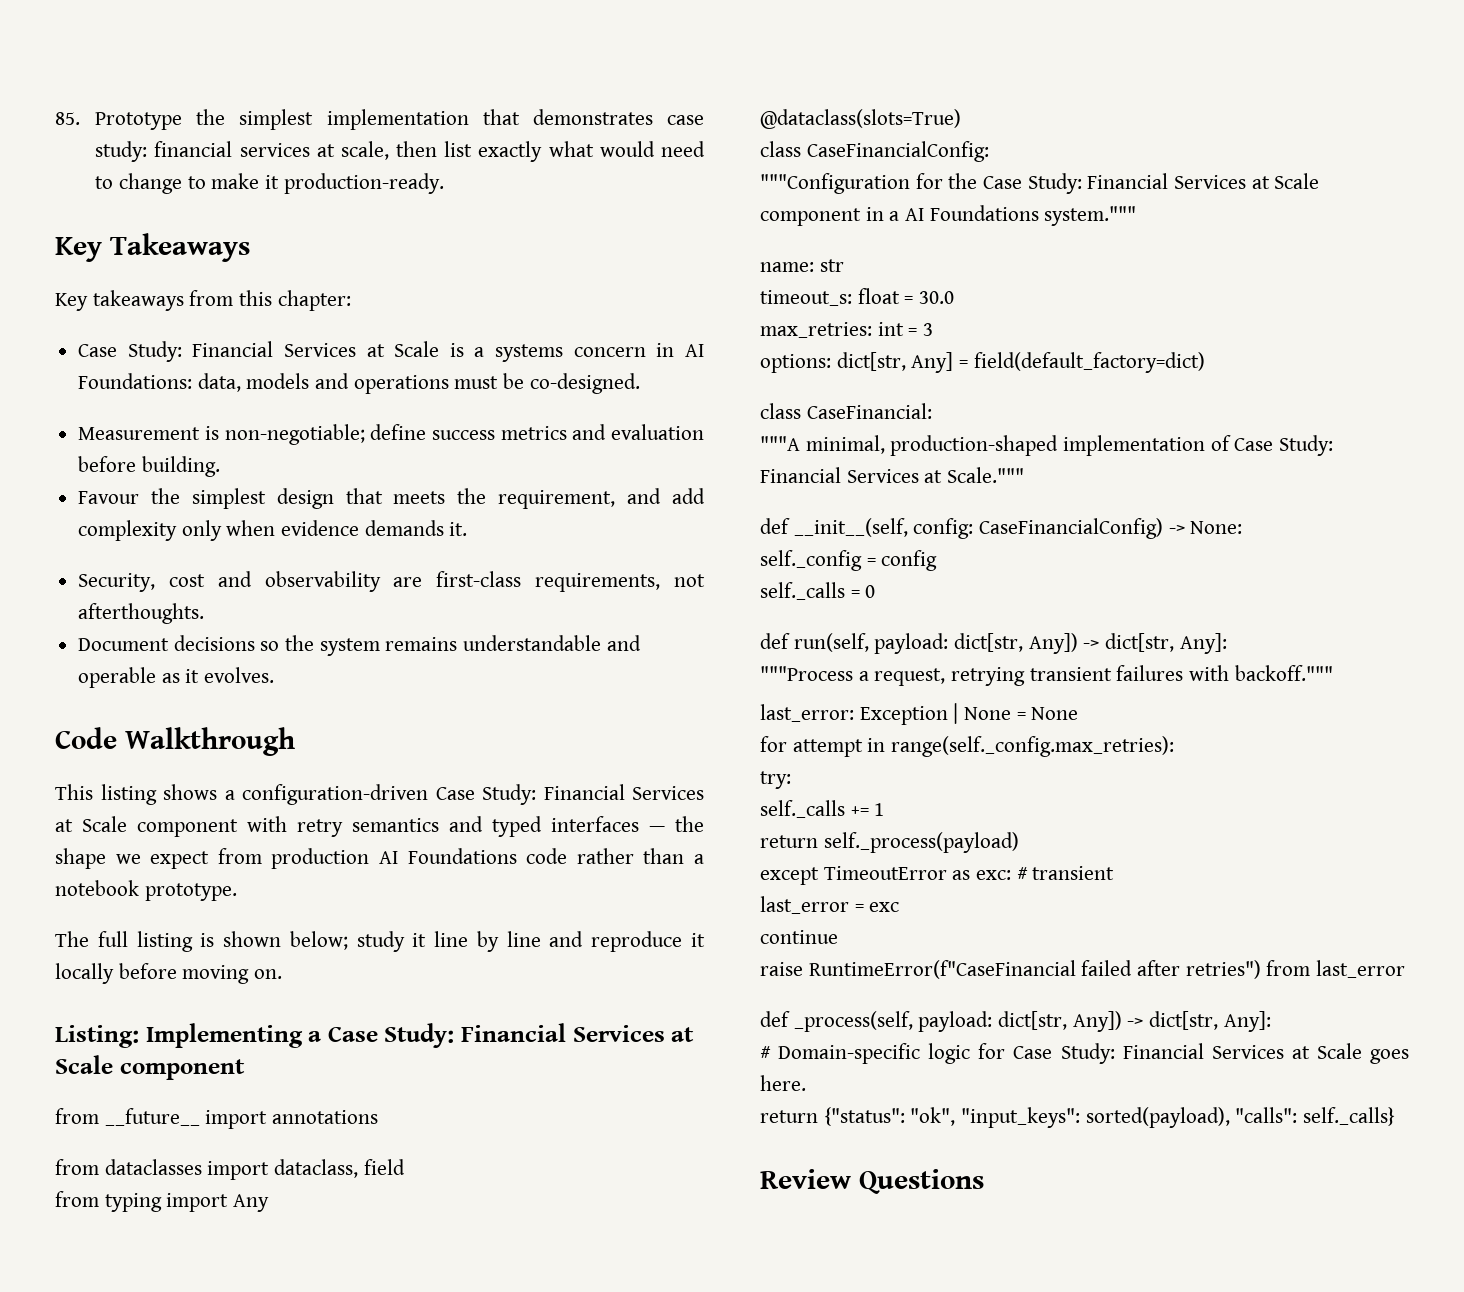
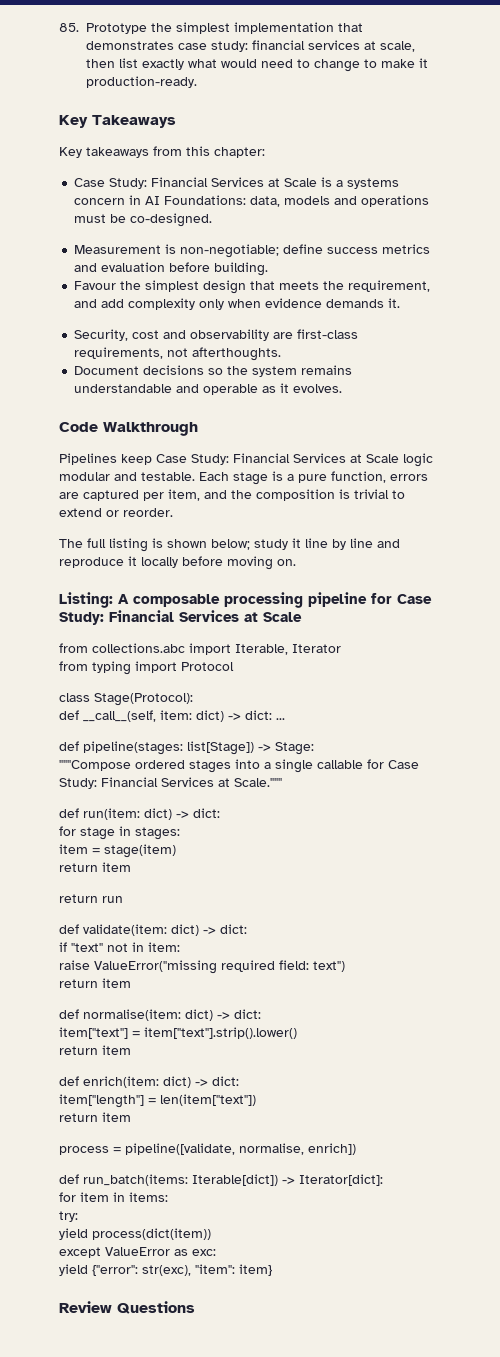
- This listing shows a configuration-driven Case Study: Financial Services at Scale component with retry semantics and typed interfaces — the shape we expect from production AI Foundations code rather than a notebook prototype.
+ Pipelines keep Case Study: Financial Services at Scale logic modular and testable. Each stage is a pure function, errors are captured per item, and the composition is trivial to extend or reorder.
- Listing: Implementing a Case Study: Financial Services at Scale component
- from __future__ import annotations
- from dataclasses import dataclass, field
+ Listing: A composable processing pipeline for Case Study: Financial Services at Scale
+ from collections.abc import Iterable, Iterator
- from typing import Any
- @dataclass(slots=True)
- class CaseFinancialConfig:
- """Configuration for the Case Study: Financial Services at Scale component in a AI Foundations system."""
- name: str
- timeout_s: float = 30.0
- max_retries: int = 3
- options: dict[str, Any] = field(default_factory=dict)
- class CaseFinancial:
- """A minimal, production-shaped implementation of Case Study: Financial Services at Scale."""
+ from typing import Protocol
+ class Stage(Protocol):
+ def __call__(self, item: dict) -> dict: ...
+ def pipeline(stages: list[Stage]) -> Stage:
+ """Compose ordered stages into a single callable for Case Study: Financial Services at Scale."""
- def __init__(self, config: CaseFinancialConfig) -> None:
- self._config = config
- self._calls = 0
- def run(self, payload: dict[str, Any]) -> dict[str, Any]:
- """Process a request, retrying transient failures with backoff."""
- last_error: Exception | None = None
- for attempt in range(self._config.max_retries):
+ def run(item: dict) -> dict:
+ for stage in stages:
+ item = stage(item)
+ return item
+ return run
+ def validate(item: dict) -> dict:
+ if "text" not in item:
+ raise ValueError("missing required field: text")
+ return item
+ def normalise(item: dict) -> dict:
+ item["text"] = item["text"].strip().lower()
+ return item
+ def enrich(item: dict) -> dict:
+ item["length"] = len(item["text"])
+ return item
+ process = pipeline([validate, normalise, enrich])
+ def run_batch(items: Iterable[dict]) -> Iterator[dict]:
+ for item in items:
  try:
- self._calls += 1
- return self._process(payload)
+ yield process(dict(item))
- except TimeoutError as exc: # transient
- last_error = exc
- continue
- raise RuntimeError(f"CaseFinancial failed after retries") from last_error
- def _process(self, payload: dict[str, Any]) -> dict[str, Any]:
- # Domain-specific logic for Case Study: Financial Services at Scale goes here.
- return {"status": "ok", "input_keys": sorted(payload), "calls": self._calls}
+ except ValueError as exc:
+ yield {"error": str(exc), "item": item}

